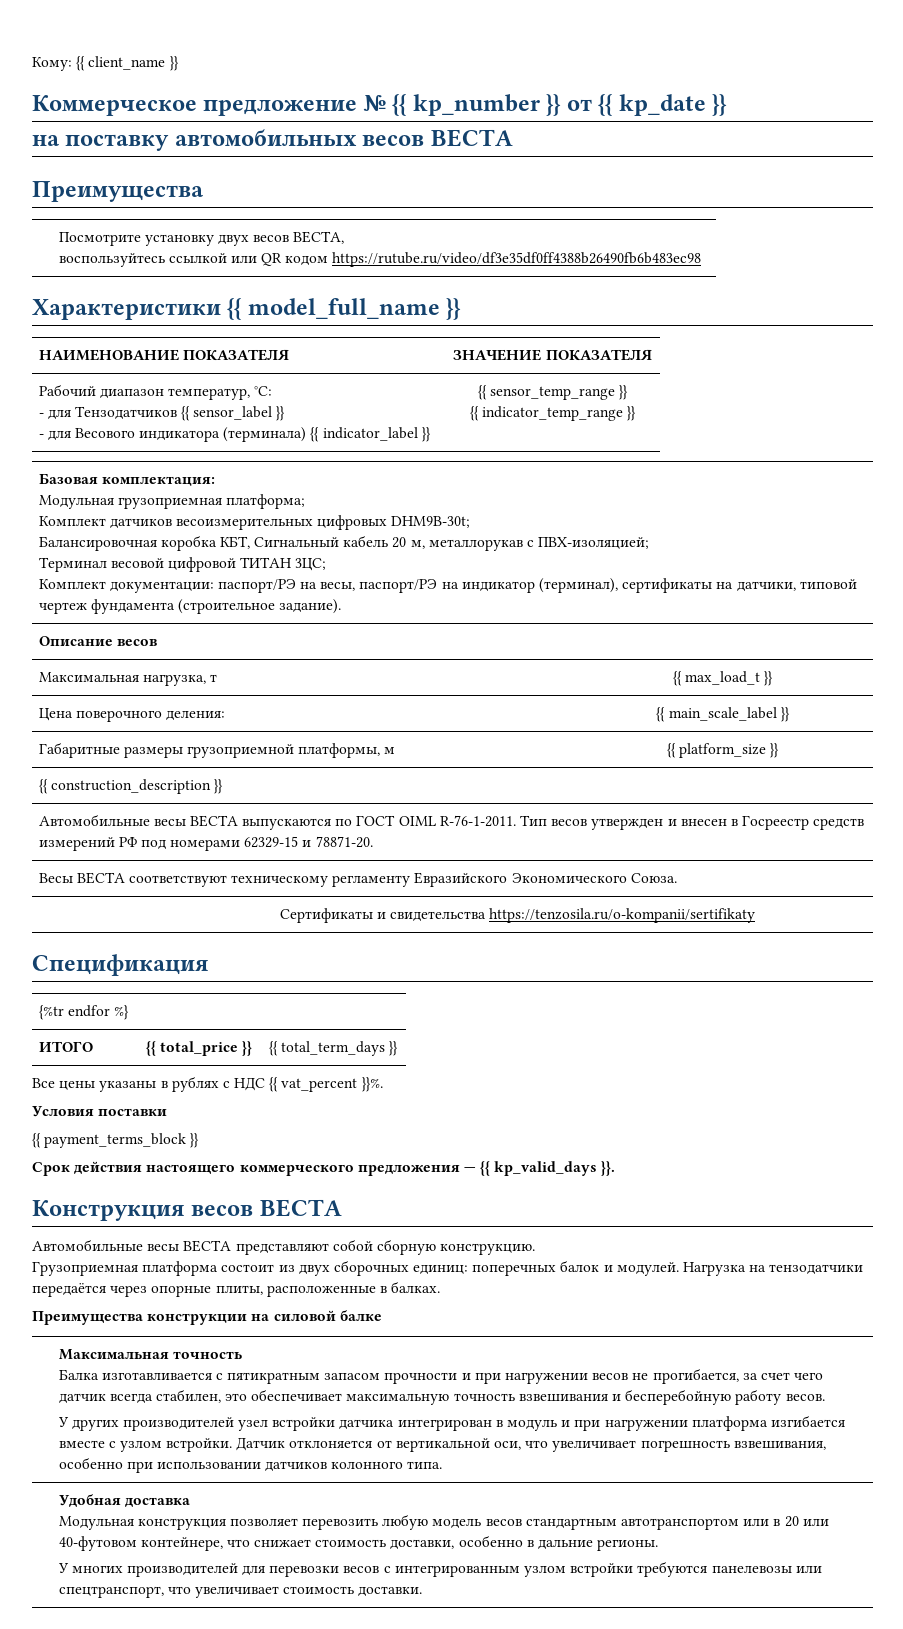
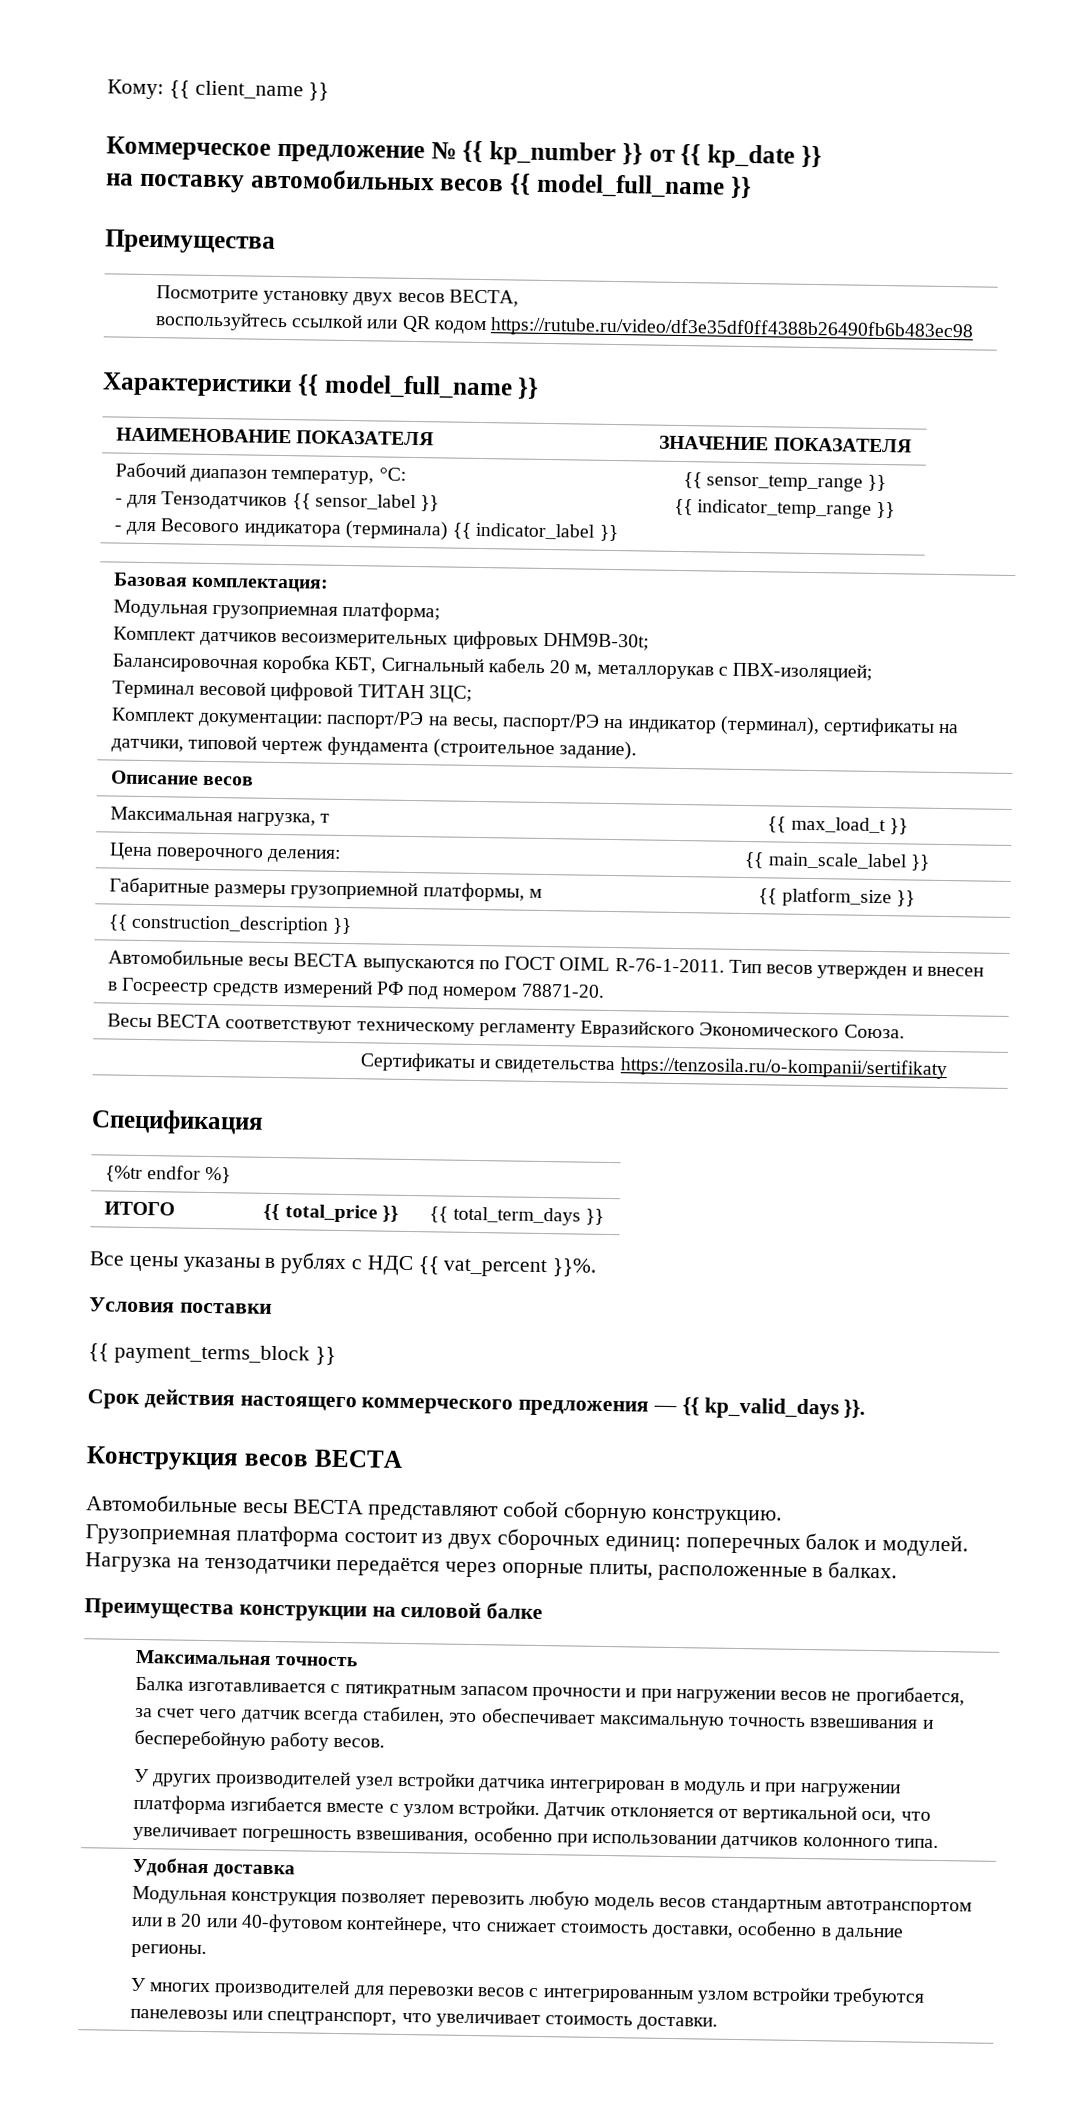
- на поставку автомобильных весов ВЕСТА
+ на поставку автомобильных весов {{ model_full_name }}
- Автомобильные весы ВЕСТА выпускаются по ГОСТ OIML R-76-1-2011. Тип весов утвержден и внесен в Госреестр средств измерений РФ под номерами 62329-15 и 78871-20.
+ Автомобильные весы ВЕСТА выпускаются по ГОСТ OIML R-76-1-2011. Тип весов утвержден и внесен в Госреестр средств измерений РФ под номером 78871-20.

